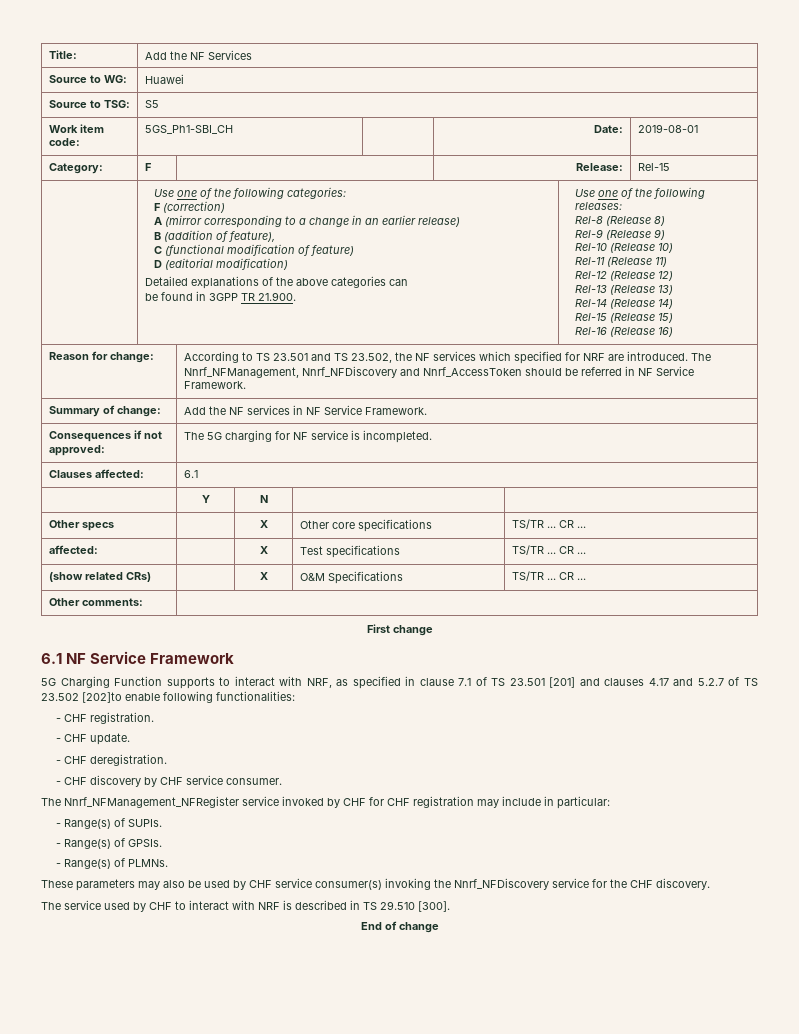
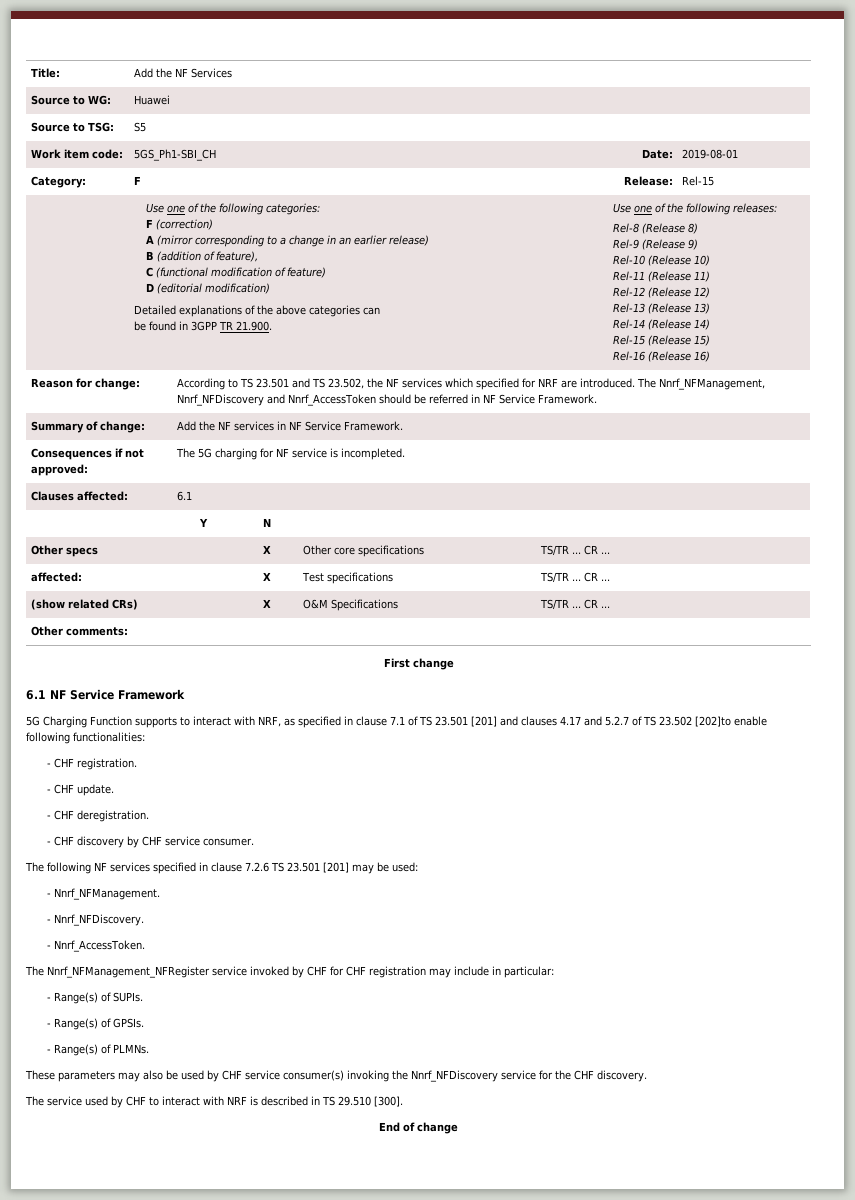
+ The following NF services specified in clause 7.2.6 TS 23.501 [201] may be used:
+ - Nnrf_NFManagement.
+ - Nnrf_NFDiscovery.
+ - Nnrf_AccessToken.

